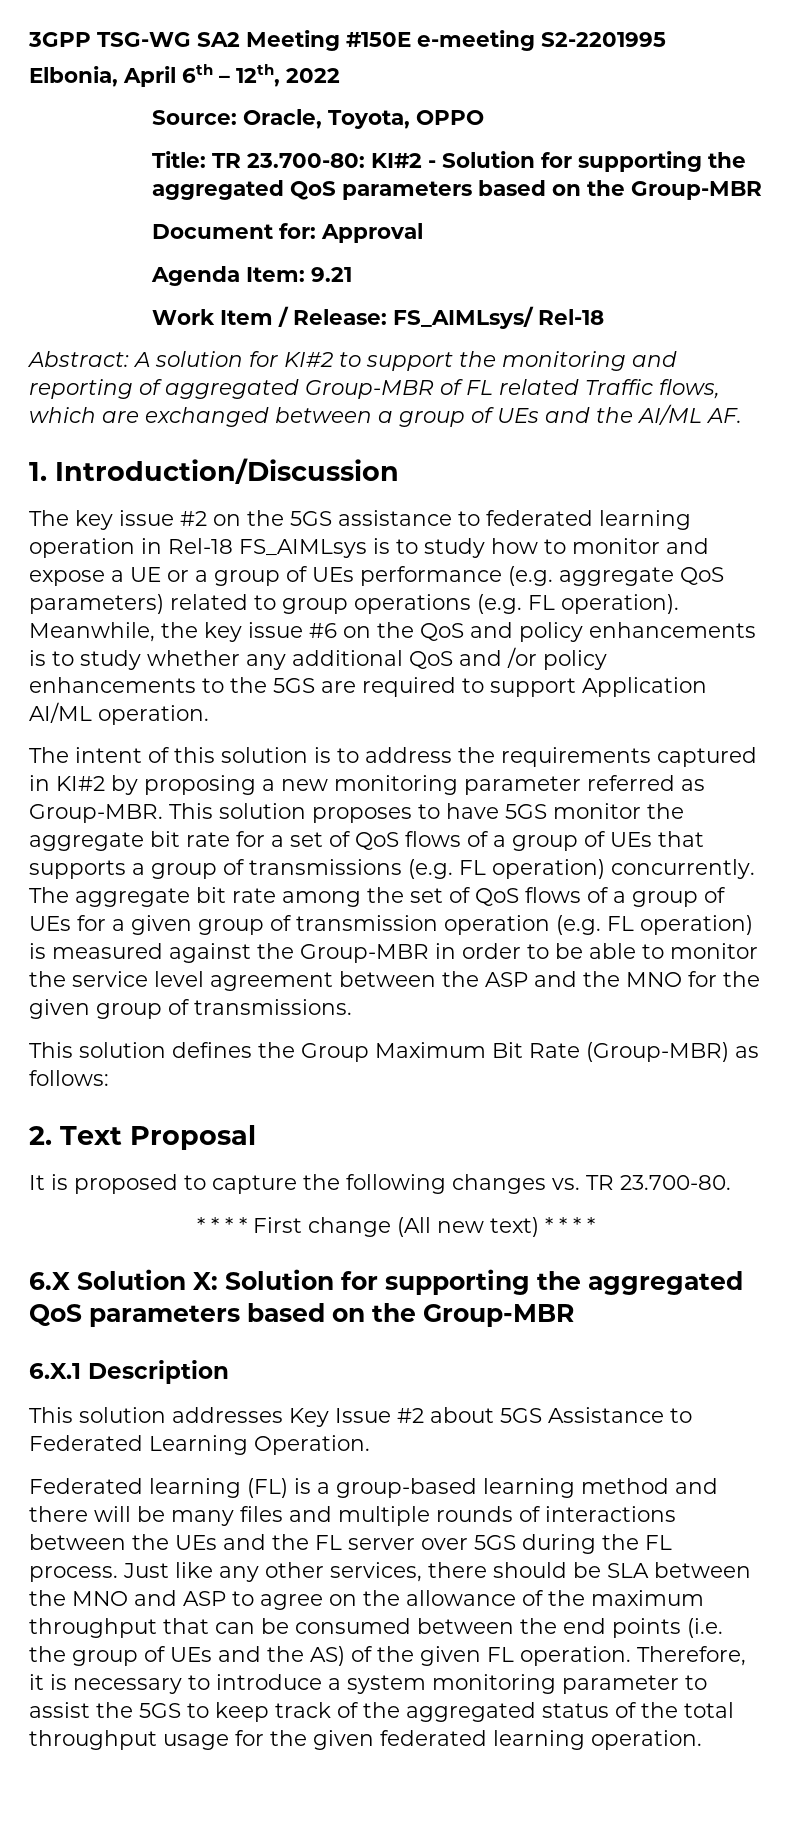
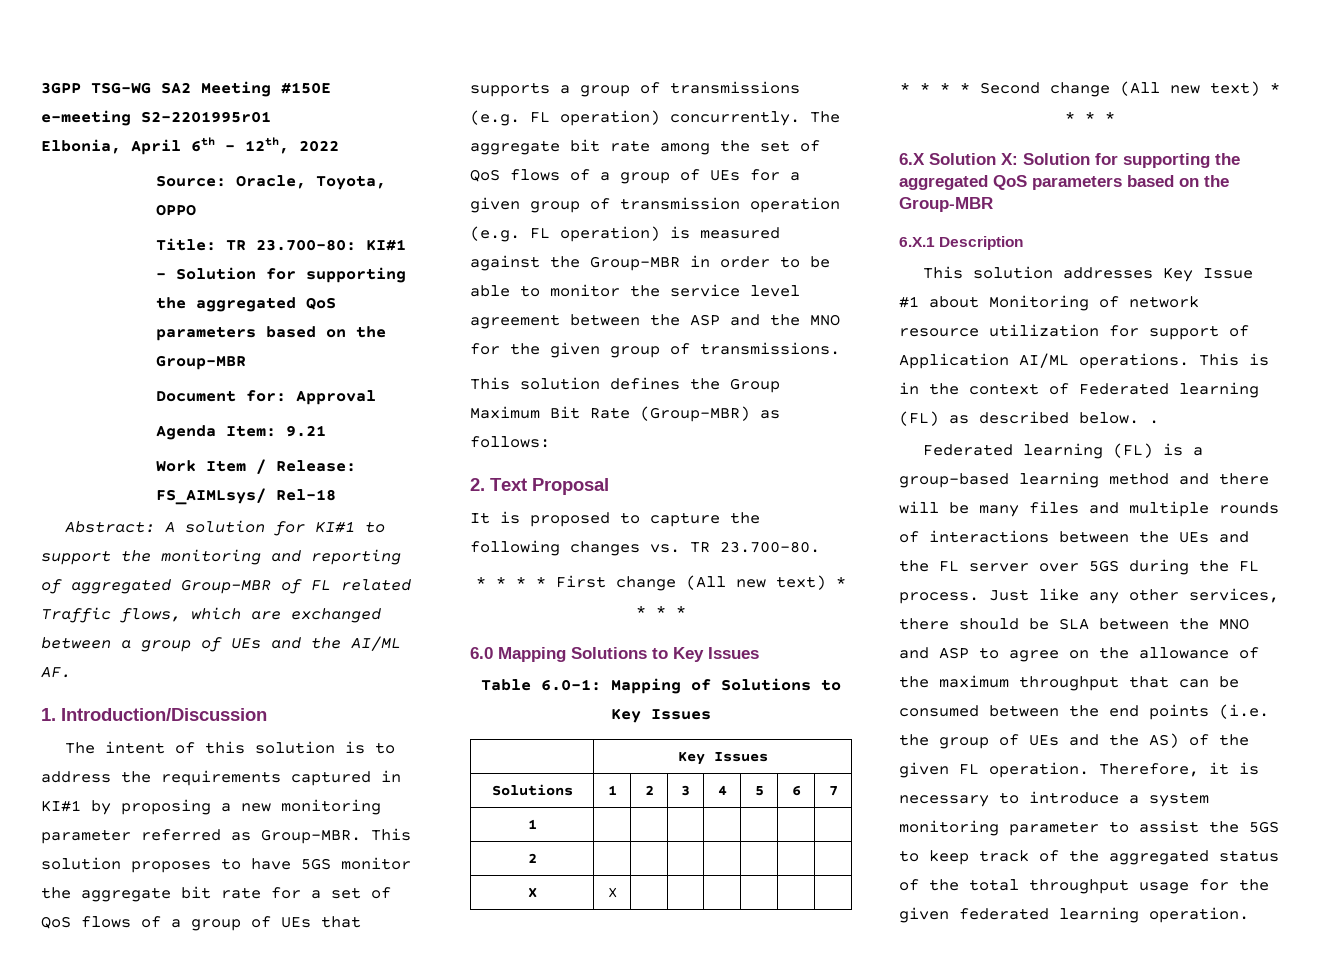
- 3GPP TSG-WG SA2 Meeting #150E e-meeting S2-2201995
+ 3GPP TSG-WG SA2 Meeting #150E e-meeting S2-2201995r01
- Title: TR 23.700-80: KI#2 - Solution for supporting the aggregated QoS parameters based on the Group-MBR
+ Title: TR 23.700-80: KI#1 - Solution for supporting the aggregated QoS parameters based on the Group-MBR
- Abstract: A solution for KI#2 to support the monitoring and reporting of aggregated Group-MBR of FL related Traffic flows, which are exchanged between a group of UEs and the AI/ML AF.
+ Abstract: A solution for KI#1 to support the monitoring and reporting of aggregated Group-MBR of FL related Traffic flows, which are exchanged between a group of UEs and the AI/ML AF.
- The key issue #2 on the 5GS assistance to federated learning operation in Rel-18 FS_AIMLsys is to study how to monitor and expose a UE or a group of UEs performance (e.g. aggregate QoS parameters) related to group operations (e.g. FL operation). Meanwhile, the key issue #6 on the QoS and policy enhancements is to study whether any additional QoS and /or policy enhancements to the 5GS are required to support Application AI/ML operation.
- The intent of this solution is to address the requirements captured in KI#2 by proposing a new monitoring parameter referred as Group-MBR.
+ The intent of this solution is to address the requirements captured in KI#1 by proposing a new monitoring parameter referred as Group-MBR.
+ 6.0 Mapping Solutions to Key Issues
+ Table 6.0-1: Mapping of Solutions to Key Issues
+ | Key Issues
+ Solutions | 1 | 2 | 3 | 4 | 5 | 6 | 7
+ 1 | | | | | | |
+ 2 | | | | | | |
+ X | X | | | | | |
+ * * * * Second change (All new text) * * * *
- This solution addresses Key Issue #2 about 5GS Assistance to Federated Learning Operation.
+ This solution addresses Key Issue #1 about Monitoring of network resource utilization for support of Application AI/ML operations. This is in the context of Federated learning (FL) as described below. .

